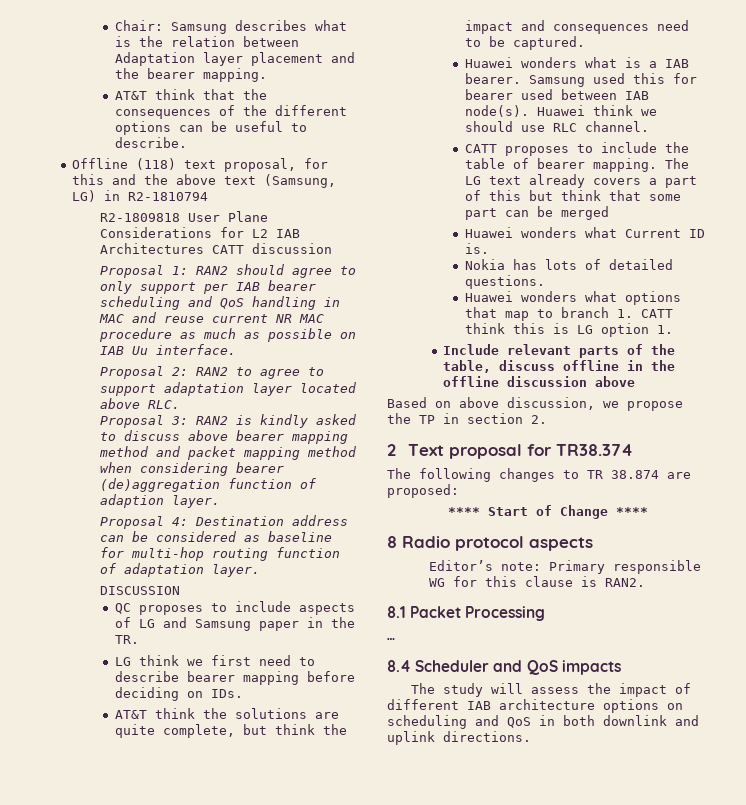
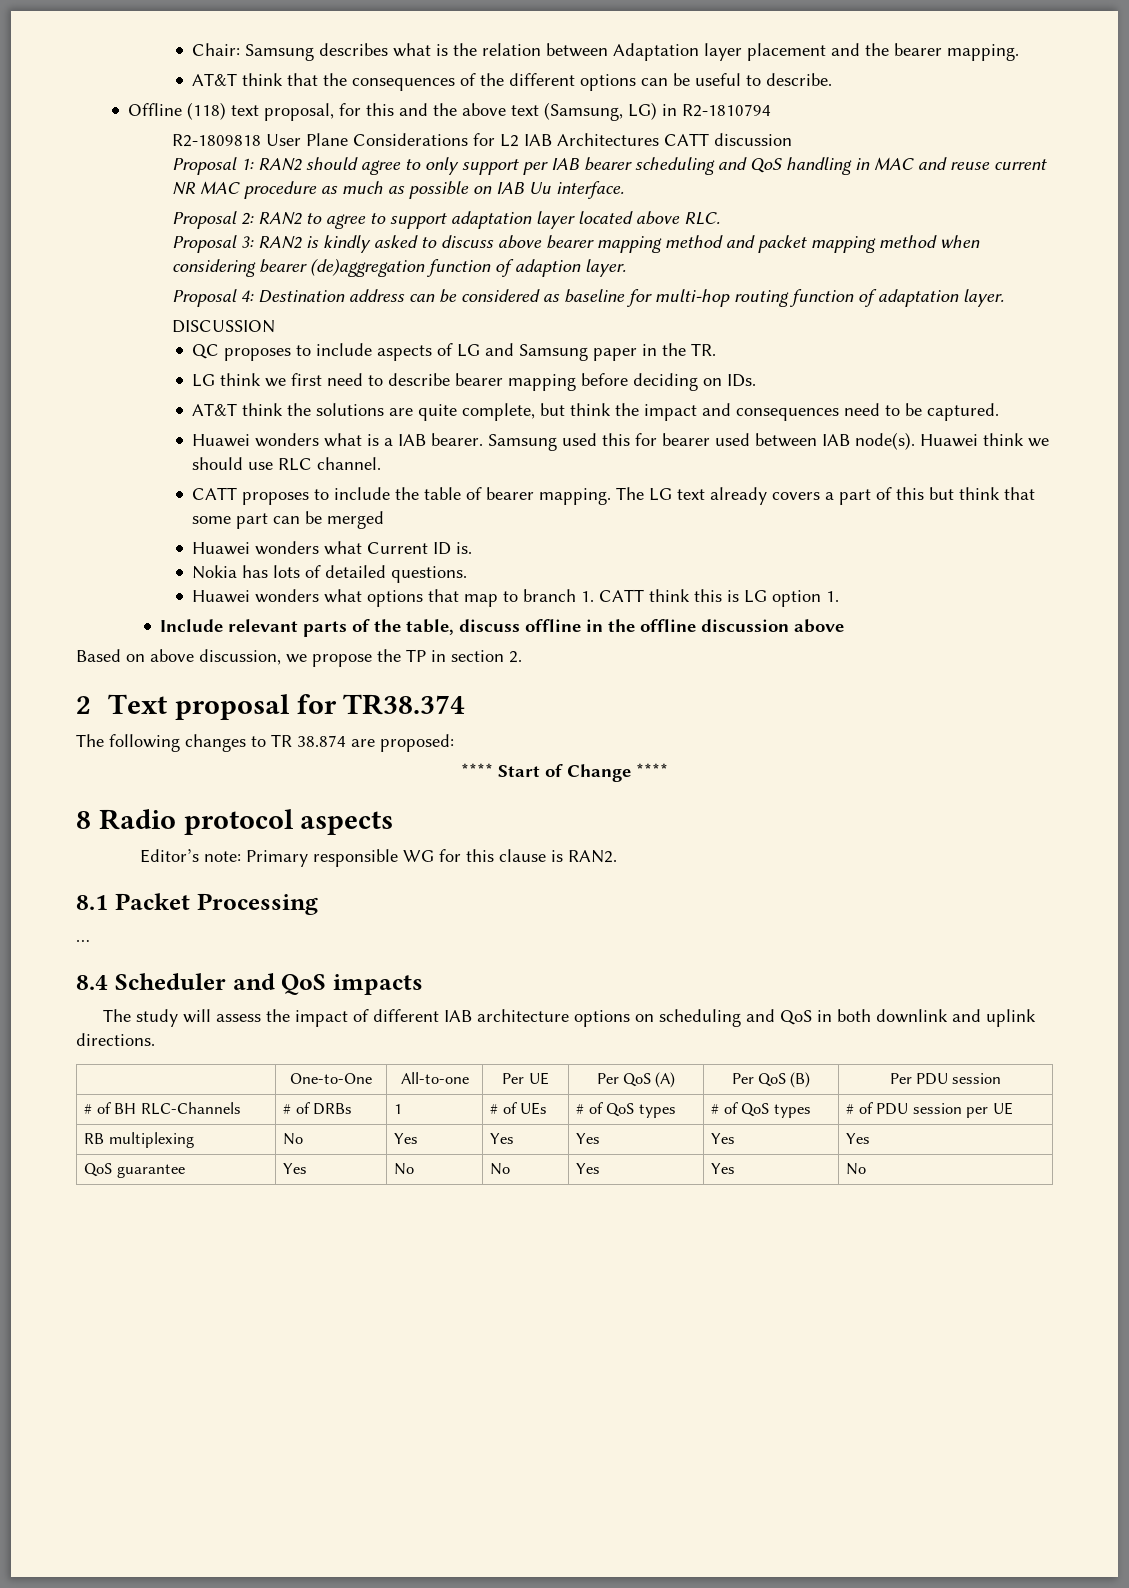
+ | One-to-One | All-to-one | Per UE | Per QoS (A) | Per QoS (B) | Per PDU session
+ # of BH RLC-Channels | # of DRBs | 1 | # of UEs | # of QoS types | # of QoS types | # of PDU session per UE
+ RB multiplexing | No | Yes | Yes | Yes | Yes | Yes
+ QoS guarantee | Yes | No | No | Yes | Yes | No

